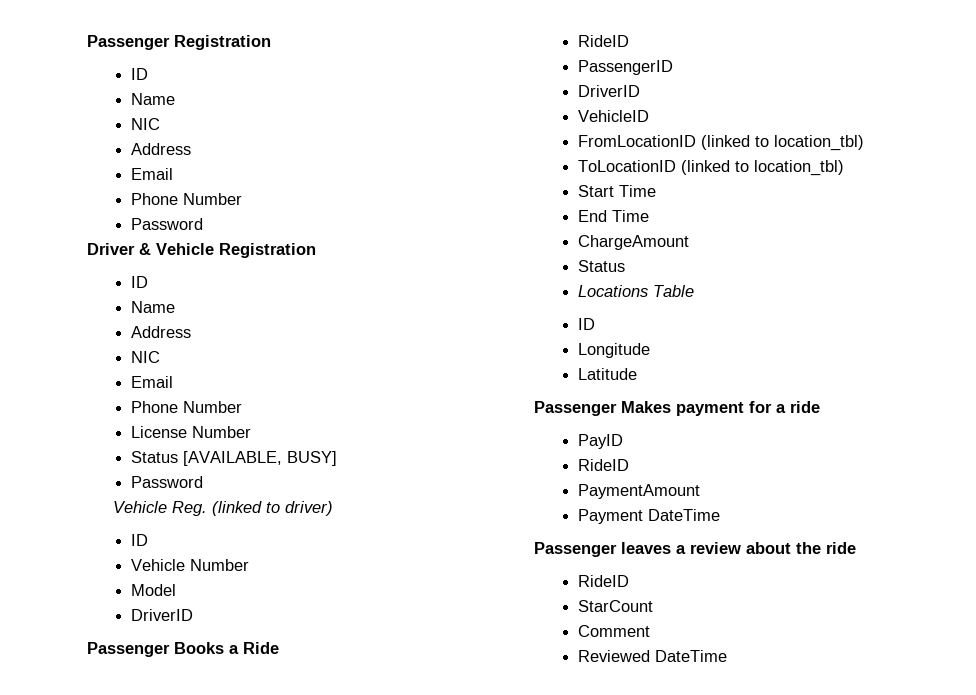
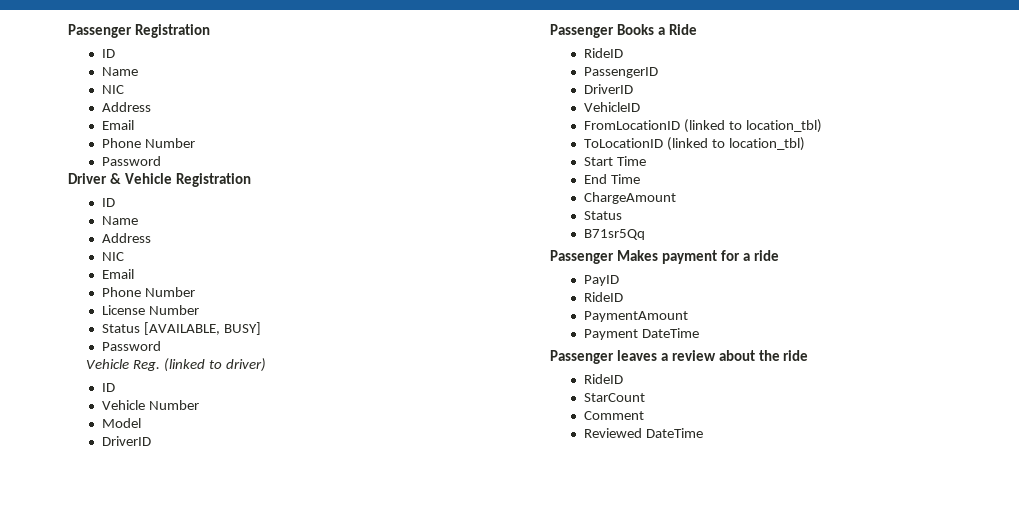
- Locations Table
- ID
- Longitude
- Latitude
+ B71sr5Qq

